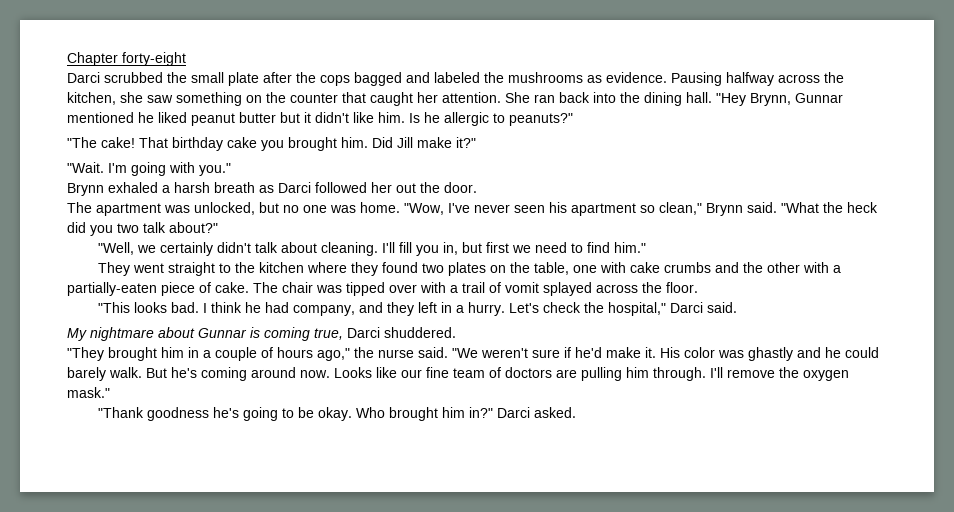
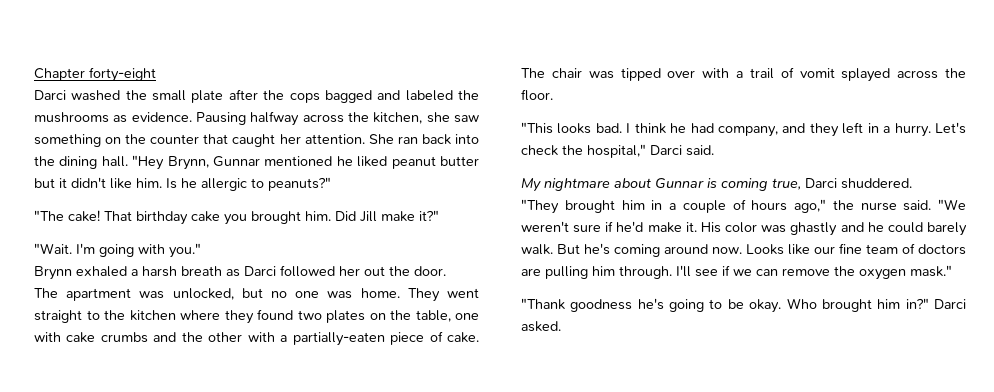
- Darci scrubbed the small plate after the cops bagged and labeled the mushrooms as evidence.
+ Darci washed the small plate after the cops bagged and labeled the mushrooms as evidence.
- The apartment was unlocked, but no one was home. "Wow, I've never seen his apartment so clean," Brynn said. "What the heck did you two talk about?"
- "Well, we certainly didn't talk about cleaning. I'll fill you in, but first we need to find him."
- They went straight to the kitchen where they found two plates on the table, one with cake crumbs and the other with a partially-eaten piece of cake.
+ The apartment was unlocked, but no one was home. They went straight to the kitchen where they found two plates on the table, one with cake crumbs and the other with a partially-eaten piece of cake.
- I'll remove the oxygen mask."
+ I'll see if we can remove the oxygen mask."

